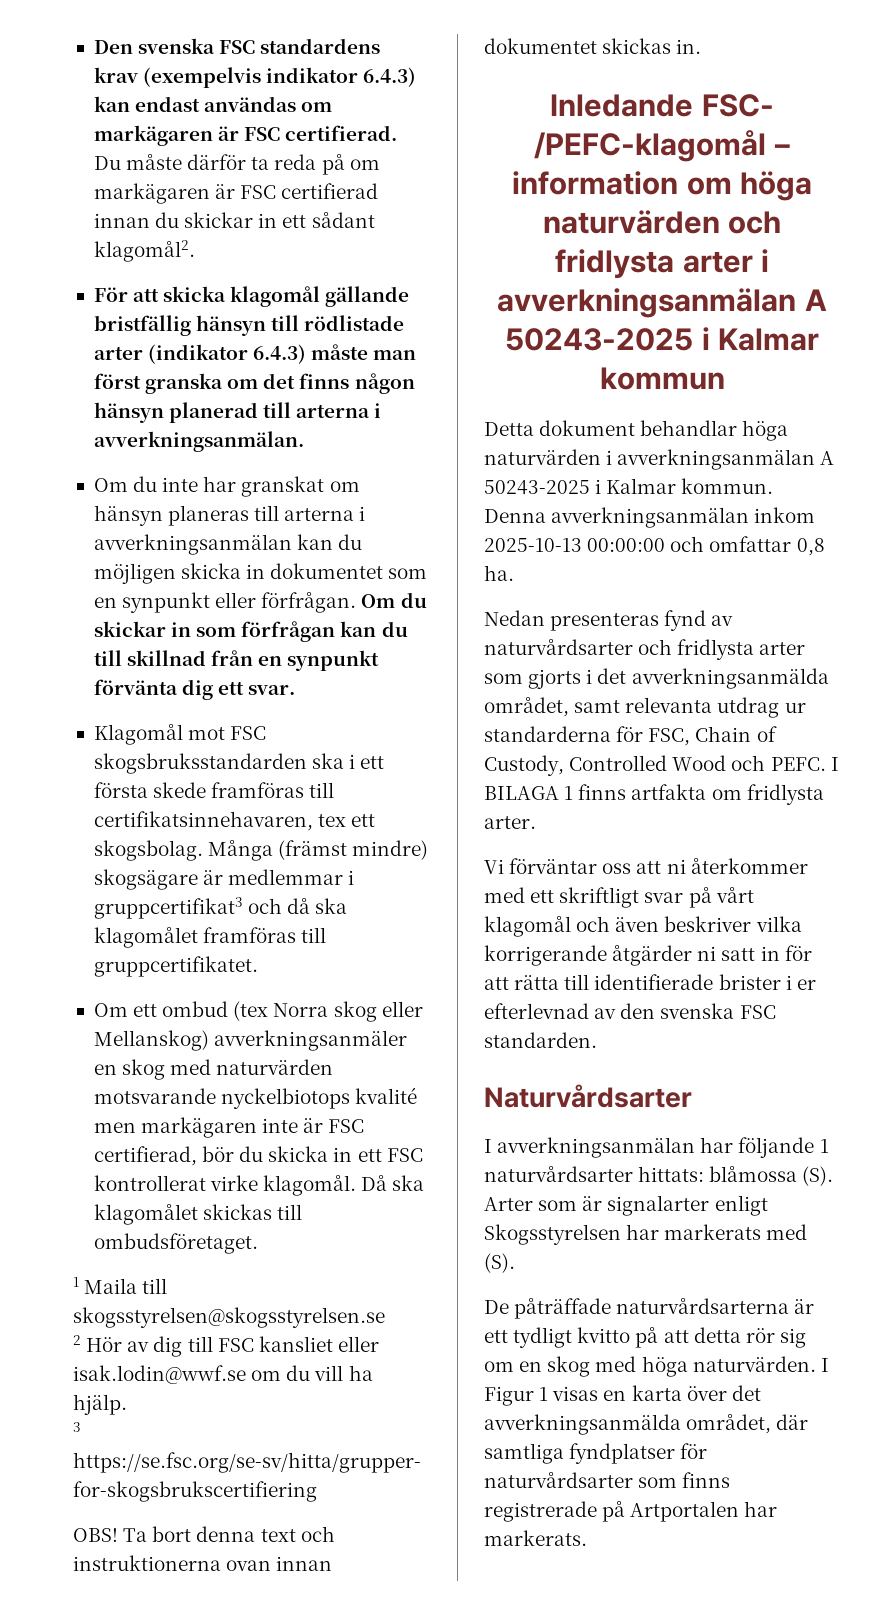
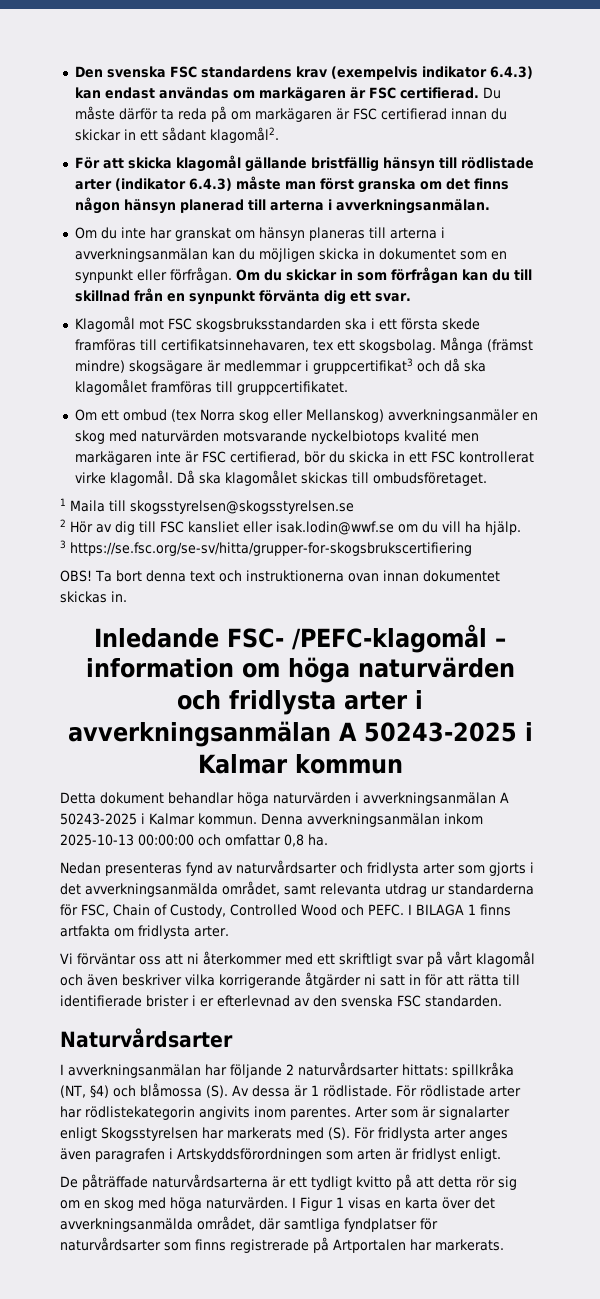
- I avverkningsanmälan har följande 1 naturvårdsarter hittats: blåmossa (S). Arter som är signalarter enligt Skogsstyrelsen har markerats med (S).
+ I avverkningsanmälan har följande 2 naturvårdsarter hittats: spillkråka (NT, §4) och blåmossa (S). Av dessa är 1 rödlistade. För rödlistade arter har rödlistekategorin angivits inom parentes. Arter som är signalarter enligt Skogsstyrelsen har markerats med (S). För fridlysta arter anges även paragrafen i Artskyddsförordningen som arten är fridlyst enligt.

